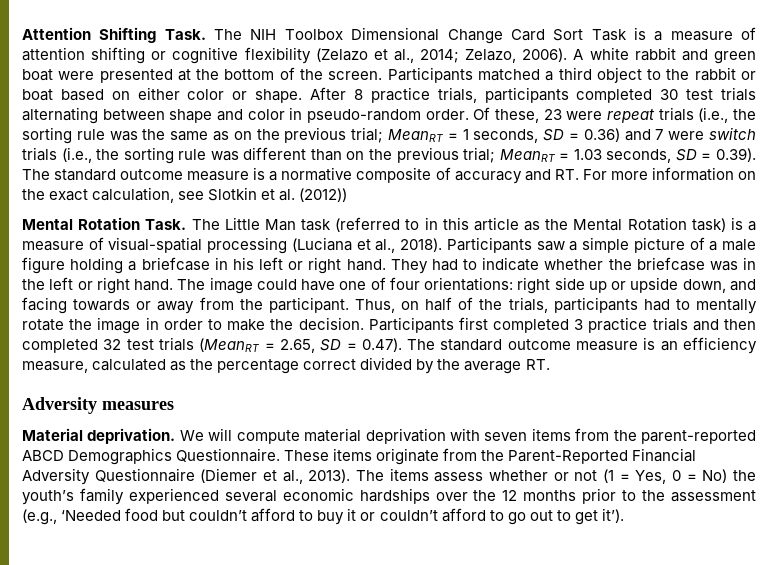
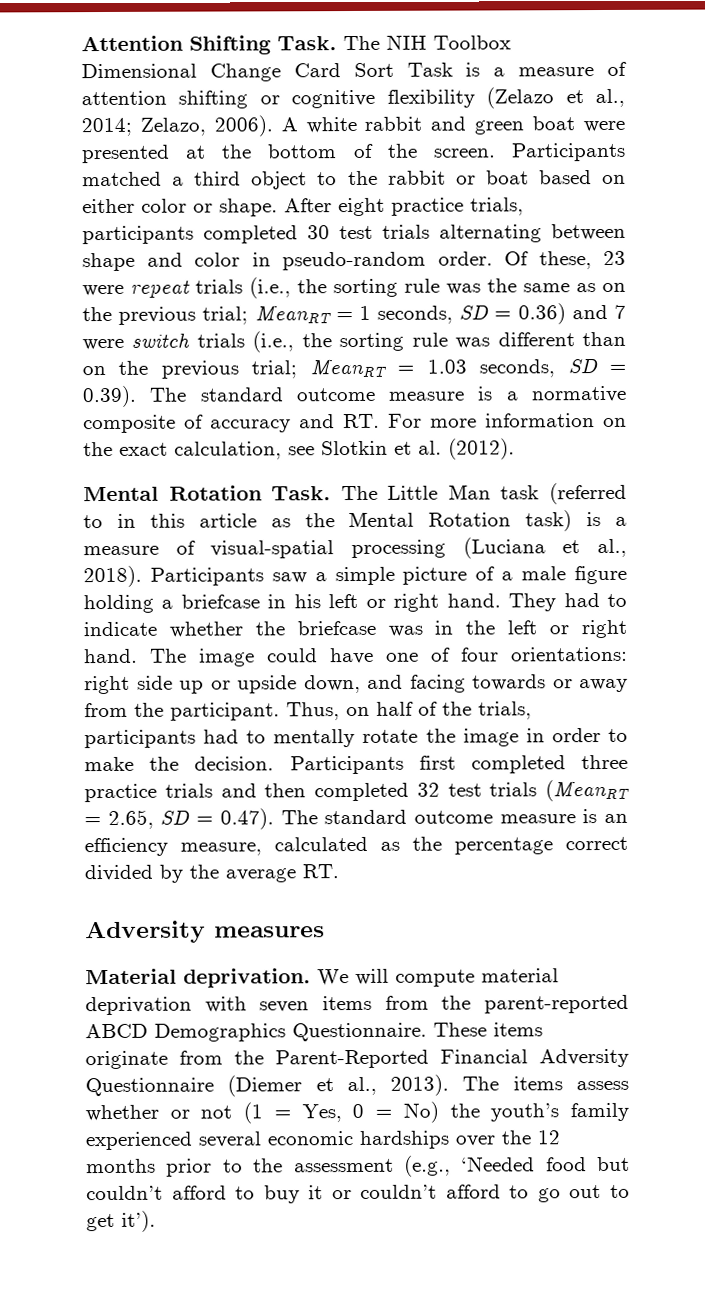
- After 8 practice trials, participants completed 30 test trials alternating between shape and color in pseudo-random order.
+ After eight practice trials, participants completed 30 test trials alternating between shape and color in pseudo-random order.
- MeanRT = 1.03 seconds, SD = 0.39). The standard outcome measure is a normative composite of accuracy and RT. For more information on the exact calculation, see Slotkin et al. (2012))
+ MeanRT = 1.03 seconds, SD = 0.39). The standard outcome measure is a normative composite of accuracy and RT. For more information on the exact calculation, see Slotkin et al. (2012).
- Participants first completed 3 practice trials and then completed 32 test trials (MeanRT = 2.65, SD = 0.47). The standard outcome measure is an efficiency measure, calculated as the percentage correct divided by the average RT.
+ Participants first completed three practice trials and then completed 32 test trials (MeanRT = 2.65, SD = 0.47). The standard outcome measure is an efficiency measure, calculated as the percentage correct divided by the average RT.

